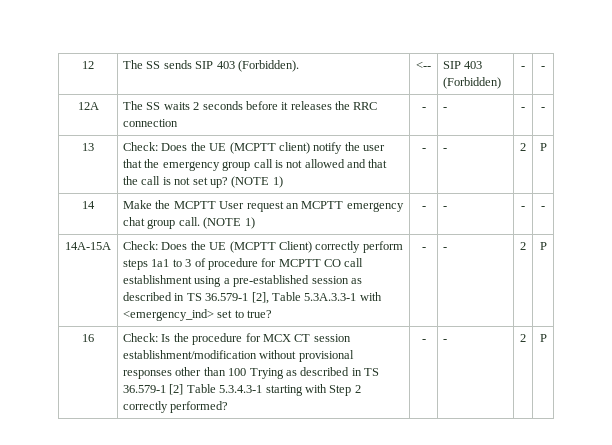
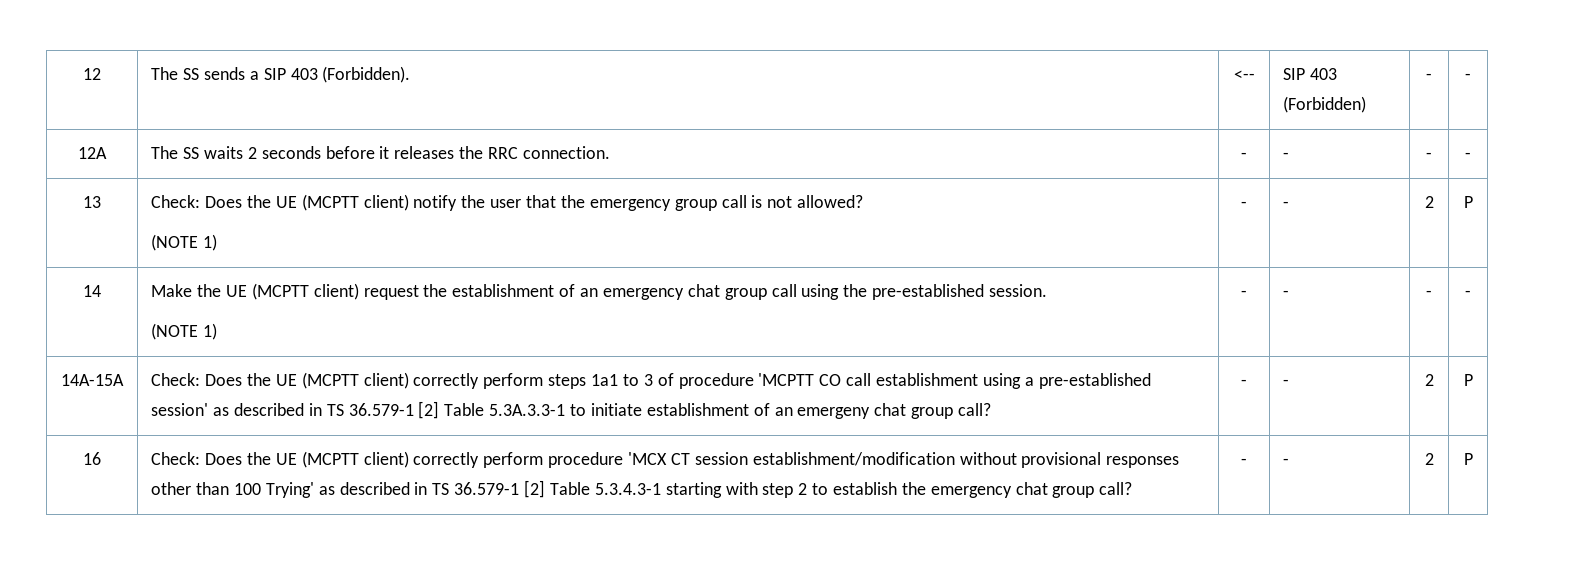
- 12 | The SS sends SIP 403 (Forbidden). | <-- | SIP 403 (Forbidden) | - | -
+ 12 | The SS sends a SIP 403 (Forbidden). | <-- | SIP 403 (Forbidden) | - | -
- 12A | The SS waits 2 seconds before it releases the RRC connection | - | - | - | -
+ 12A | The SS waits 2 seconds before it releases the RRC connection. | - | - | - | -
- 13 | Check: Does the UE (MCPTT client) notify the user that the emergency group call is not allowed and that the call is not set up? (NOTE 1) | - | - | 2 | P
+ 13 | Check: Does the UE (MCPTT client) notify the user that the emergency group call is not allowed?
+ (NOTE 1) | - | - | 2 | P
- 14 | Make the MCPTT User request an MCPTT emergency chat group call. (NOTE 1) | - | - | - | -
+ 14 | Make the UE (MCPTT client) request the establishment of an emergency chat group call using the pre-established session.
+ (NOTE 1) | - | - | - | -
- Check: Does the UE (MCPTT Client) correctly perform steps 1a1 to 3 of procedure for MCPTT CO call establishment using a pre-established session as described in TS 36.579-1 [2], Table 5.3A.3.3-1 with <emergency_ind> set to true?
+ Check: Does the UE (MCPTT client) correctly perform steps 1a1 to 3 of procedure 'MCPTT CO call establishment using a pre-established session' as described in TS 36.579-1 [2] Table 5.3A.3.3-1 to initiate establishment of an emergeny chat group call?
- Check: Is the procedure for MCX CT session establishment/modification without provisional responses other than 100 Trying as described in TS 36.579-1 [2] Table 5.3.4.3-1 starting with Step 2 correctly performed?
+ Check: Does the UE (MCPTT client) correctly perform procedure 'MCX CT session establishment/modification without provisional responses other than 100 Trying' as described in TS 36.579-1 [2] Table 5.3.4.3-1 starting with step 2 to establish the emergency chat group call?

